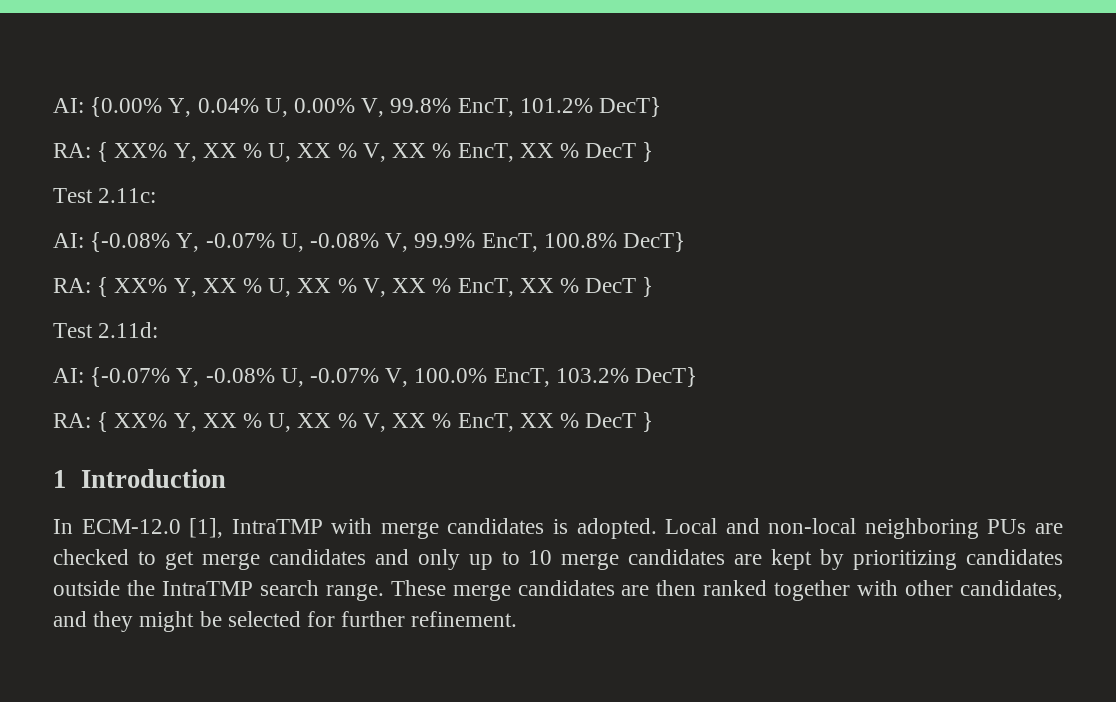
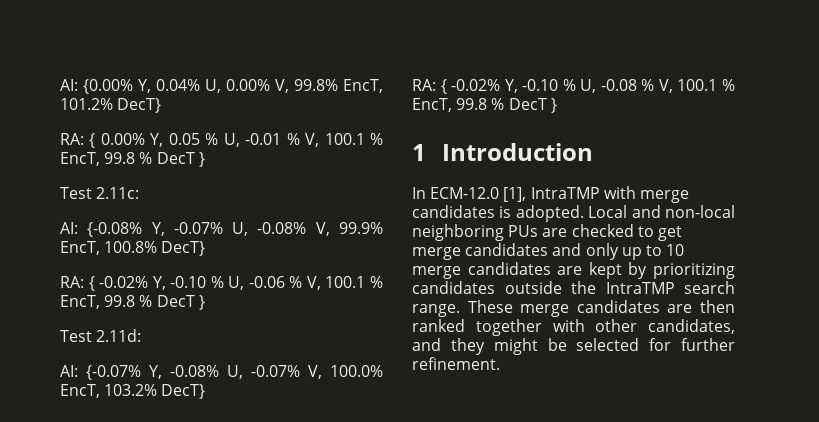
  AI: {0.00% Y, 0.04% U, 0.00% V, 99.8% EncT, 101.2% DecT}
- RA: { XX% Y, XX % U, XX % V, XX % EncT, XX % DecT }
+ RA: { 0.00% Y, 0.05 % U, -0.01 % V, 100.1 % EncT, 99.8 % DecT }
  AI: {-0.08% Y, -0.07% U, -0.08% V, 99.9% EncT, 100.8% DecT}
- RA: { XX% Y, XX % U, XX % V, XX % EncT, XX % DecT }
+ RA: { -0.02% Y, -0.10 % U, -0.06 % V, 100.1 % EncT, 99.8 % DecT }
  AI: {-0.07% Y, -0.08% U, -0.07% V, 100.0% EncT, 103.2% DecT}
- RA: { XX% Y, XX % U, XX % V, XX % EncT, XX % DecT }
+ RA: { -0.02% Y, -0.10 % U, -0.08 % V, 100.1 % EncT, 99.8 % DecT }

